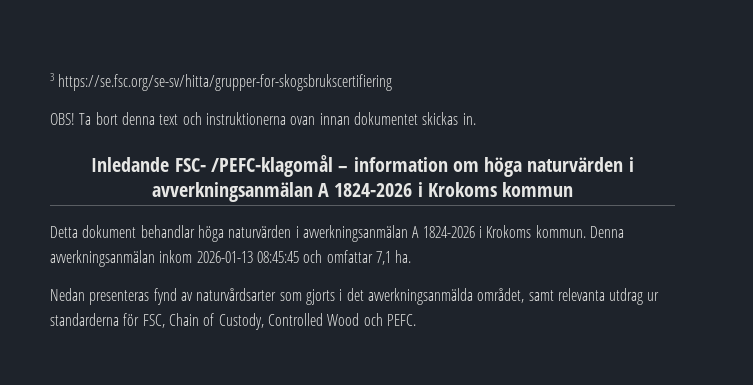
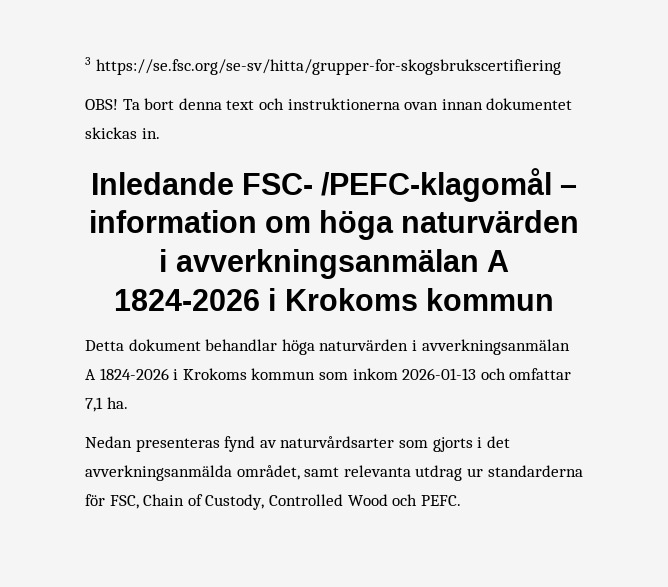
- Detta dokument behandlar höga naturvärden i avverkningsanmälan A 1824-2026 i Krokoms kommun. Denna avverkningsanmälan inkom 2026-01-13 08:45:45 och omfattar 7,1 ha.
+ Detta dokument behandlar höga naturvärden i avverkningsanmälan A 1824-2026 i Krokoms kommun som inkom 2026-01-13 och omfattar 7,1 ha.

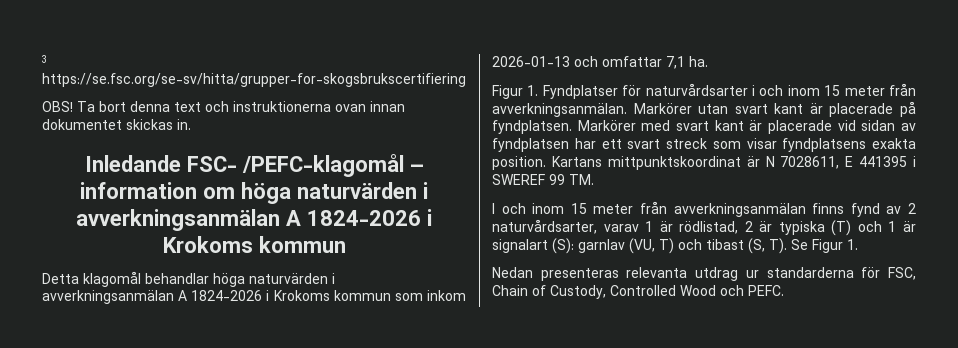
- Detta dokument behandlar höga naturvärden i avverkningsanmälan A 1824-2026 i Krokoms kommun som inkom 2026-01-13 och omfattar 7,1 ha.
+ Detta klagomål behandlar höga naturvärden i avverkningsanmälan A 1824-2026 i Krokoms kommun som inkom 2026-01-13 och omfattar 7,1 ha.
- Nedan presenteras fynd av naturvårdsarter som gjorts i det avverkningsanmälda området, samt relevanta utdrag ur standarderna för FSC, Chain of Custody, Controlled Wood och PEFC.
+ Figur 1. Fyndplatser för naturvårdsarter i och inom 15 meter från avverkningsanmälan. Markörer utan svart kant är placerade på fyndplatsen. Markörer med svart kant är placerade vid sidan av fyndplatsen har ett svart streck som visar fyndplatsens exakta position. Kartans mittpunktskoordinat är N 7028611, E 441395 i SWEREF 99 TM.
+ I och inom 15 meter från avverkningsanmälan finns fynd av 2 naturvårdsarter, varav 1 är rödlistad, 2 är typiska (T) och 1 är signalart (S): garnlav (VU, T) och tibast (S, T). Se Figur 1.
+ Nedan presenteras relevanta utdrag ur standarderna för FSC, Chain of Custody, Controlled Wood och PEFC.

